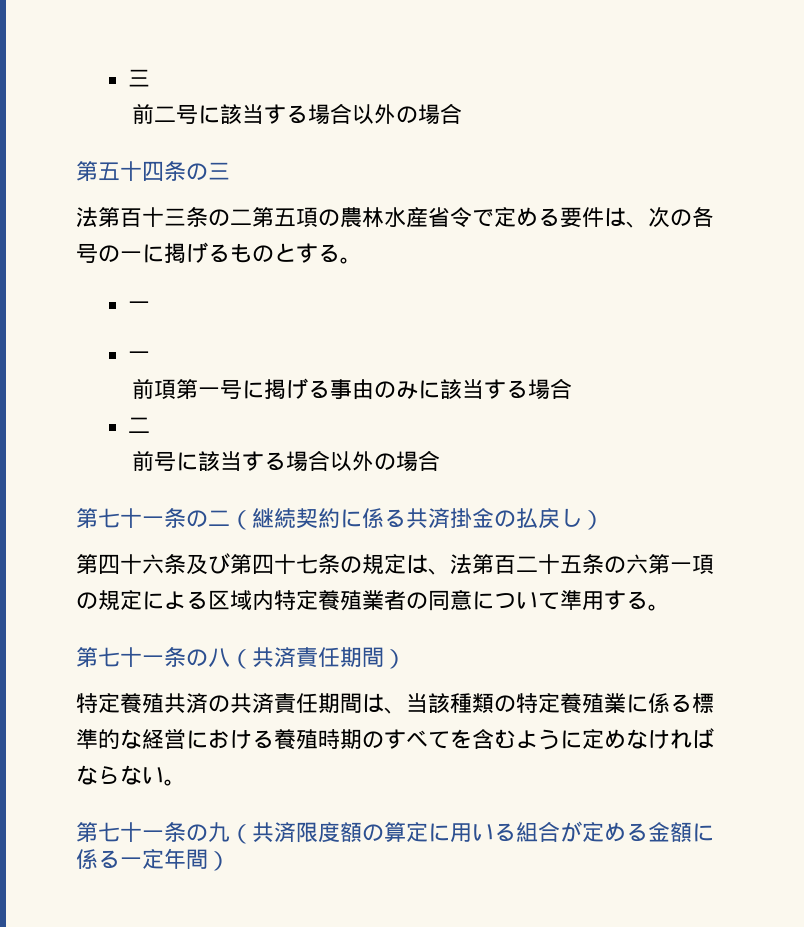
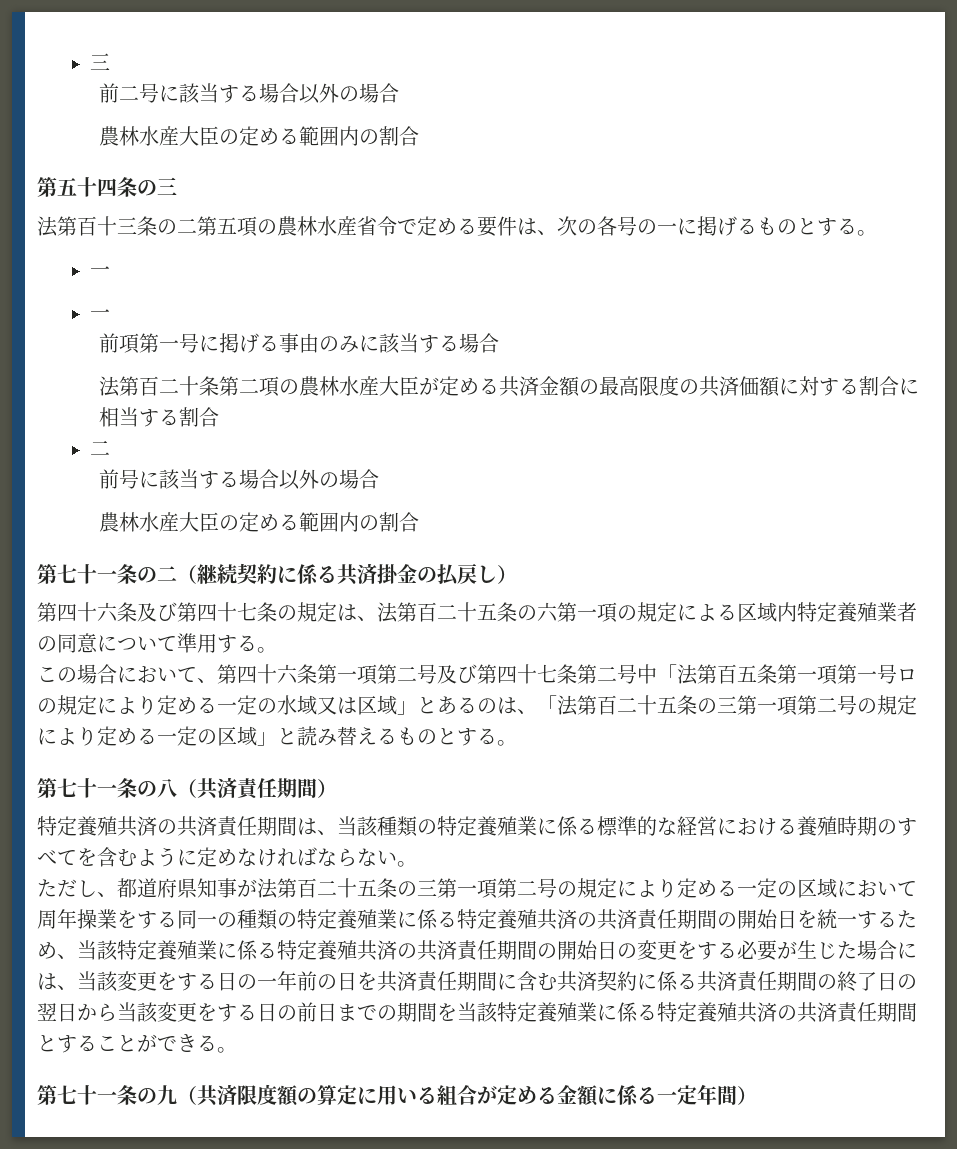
  前二号に該当する場合以外の場合
+ 農林水産大臣の定める範囲内の割合
+ 法第百二十条第二項の農林水産大臣が定める共済金額の最高限度の共済価額に対する割合に相当する割合
  前号に該当する場合以外の場合
+ 農林水産大臣の定める範囲内の割合
+ この場合において、第四十六条第一項第二号及び第四十七条第二号中「法第百五条第一項第一号ロの規定により定める一定の水域又は区域」とあるのは、「法第百二十五条の三第一項第二号の規定により定める一定の区域」と読み替えるものとする。
+ ただし、都道府県知事が法第百二十五条の三第一項第二号の規定により定める一定の区域において周年操業をする同一の種類の特定養殖業に係る特定養殖共済の共済責任期間の開始日を統一するため、当該特定養殖業に係る特定養殖共済の共済責任期間の開始日の変更をする必要が生じた場合には、当該変更をする日の一年前の日を共済責任期間に含む共済契約に係る共済責任期間の終了日の翌日から当該変更をする日の前日までの期間を当該特定養殖業に係る特定養殖共済の共済責任期間とすることができる。

